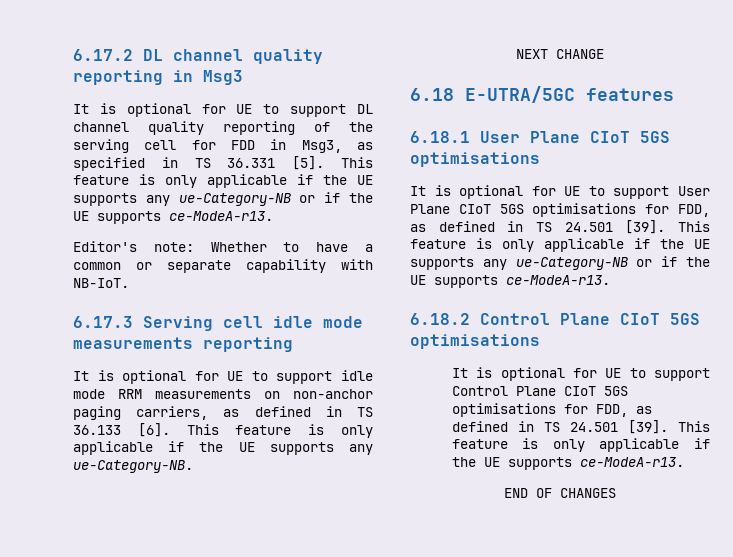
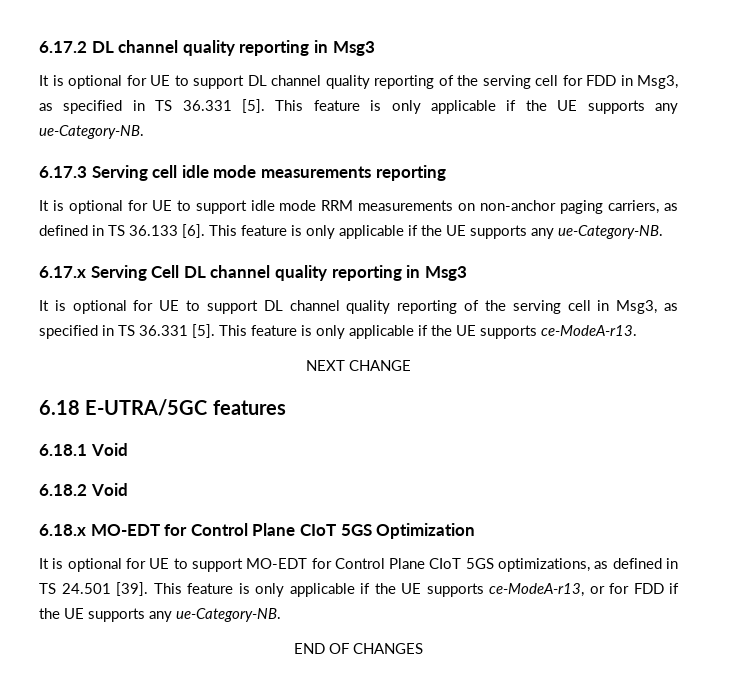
- It is optional for UE to support DL channel quality reporting of the serving cell for FDD in Msg3, as specified in TS 36.331 [5]. This feature is only applicable if the UE supports any ue-Category-NB or if the UE supports ce-ModeA-r13.
- Editor's note: Whether to have a common or separate capability with NB-IoT.
+ It is optional for UE to support DL channel quality reporting of the serving cell for FDD in Msg3, as specified in TS 36.331 [5]. This feature is only applicable if the UE supports any ue-Category-NB.
+ 6.17.x Serving Cell DL channel quality reporting in Msg3
+ It is optional for UE to support DL channel quality reporting of the serving cell in Msg3, as specified in TS 36.331 [5]. This feature is only applicable if the UE supports ce-ModeA-r13.
- 6.18.1 User Plane CIoT 5GS optimisations
- It is optional for UE to support User Plane CIoT 5GS optimisations for FDD, as defined in TS 24.501 [39]. This feature is only applicable if the UE supports any ue-Category-NB or if the UE supports ce-ModeA-r13.
- 6.18.2 Control Plane CIoT 5GS optimisations
- It is optional for UE to support Control Plane CIoT 5GS optimisations for FDD, as defined in TS 24.501 [39]. This feature is only applicable if the UE supports ce-ModeA-r13.
+ 6.18.1 Void
+ 6.18.2 Void
+ 6.18.x MO-EDT for Control Plane CIoT 5GS Optimization
+ It is optional for UE to support MO-EDT for Control Plane CIoT 5GS optimizations, as defined in TS 24.501 [39]. This feature is only applicable if the UE supports ce-ModeA-r13, or for FDD if the UE supports any ue-Category-NB.

